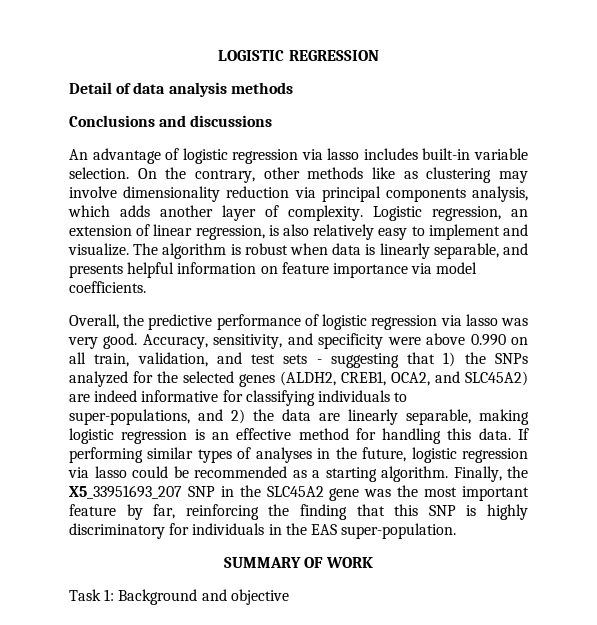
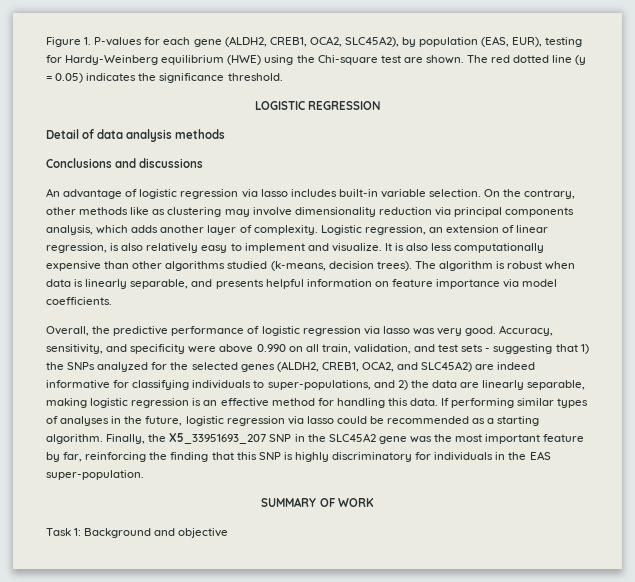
+ Figure 1. P-values for each gene (ALDH2, CREB1, OCA2, SLC45A2), by population (EAS, EUR), testing for Hardy-Weinberg equilibrium (HWE) using the Chi-square test are shown. The red dotted line (y = 0.05) indicates the significance threshold.
+ It is also less computationally expensive than other algorithms studied (k-means, decision trees).

